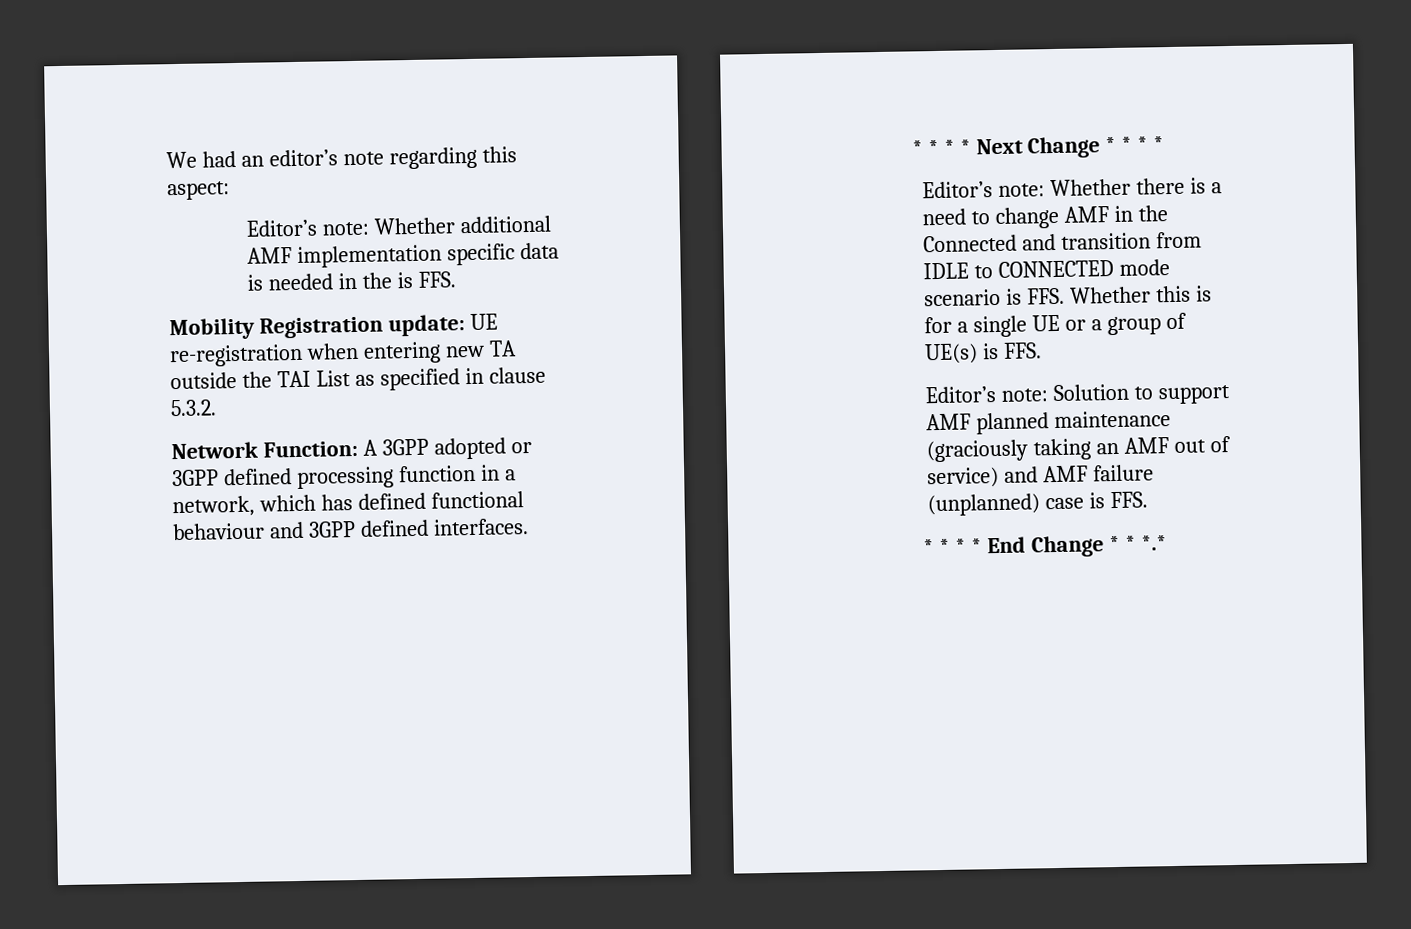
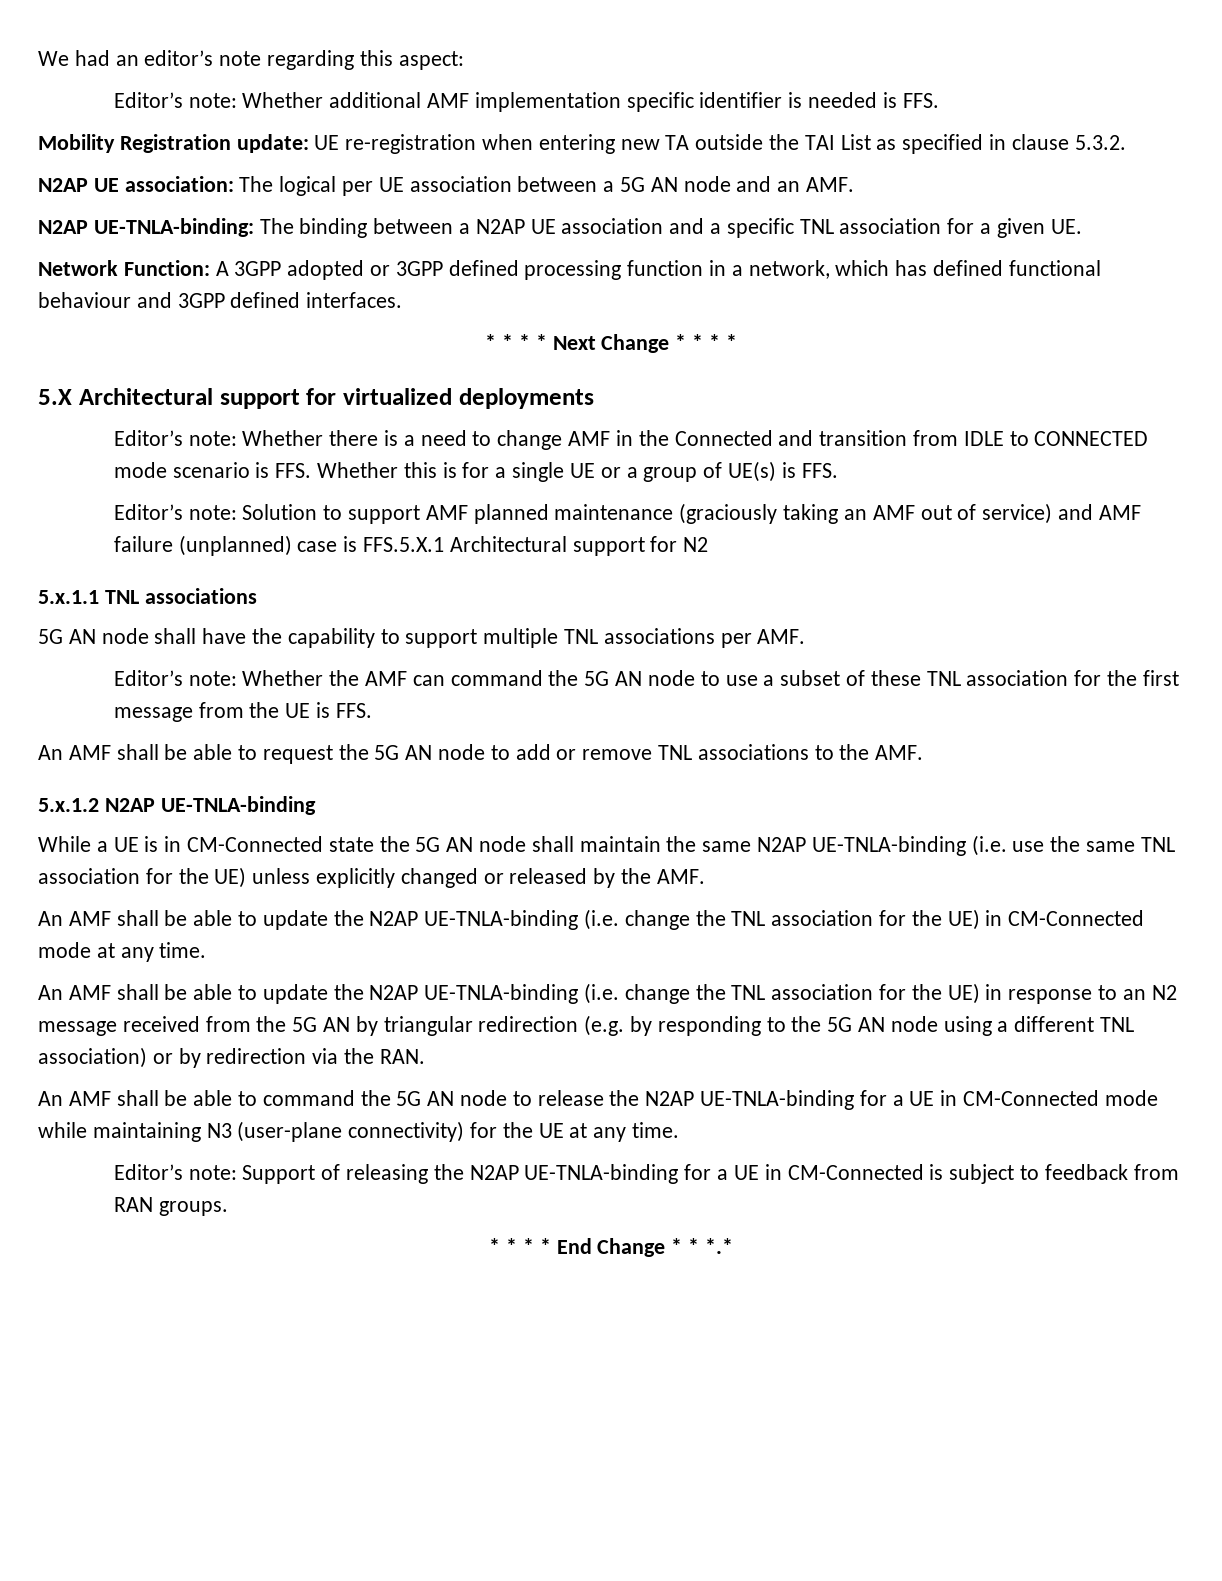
- Editor’s note: Whether additional AMF implementation specific data is needed in the is FFS.
+ Editor’s note: Whether additional AMF implementation specific identifier is needed is FFS.
+ N2AP UE association: The logical per UE association between a 5G AN node and an AMF.
+ N2AP UE-TNLA-binding: The binding between a N2AP UE association and a specific TNL association for a given UE.
+ 5.X Architectural support for virtualized deployments
- Editor’s note: Solution to support AMF planned maintenance (graciously taking an AMF out of service) and AMF failure (unplanned) case is FFS.
+ Editor’s note: Solution to support AMF planned maintenance (graciously taking an AMF out of service) and AMF failure (unplanned) case is FFS.5.X.1 Architectural support for N2
+ 5.x.1.1 TNL associations
+ 5G AN node shall have the capability to support multiple TNL associations per AMF.
+ Editor’s note: Whether the AMF can command the 5G AN node to use a subset of these TNL association for the first message from the UE is FFS.
+ An AMF shall be able to request the 5G AN node to add or remove TNL associations to the AMF.
+ 5.x.1.2 N2AP UE-TNLA-binding
+ While a UE is in CM-Connected state the 5G AN node shall maintain the same N2AP UE-TNLA-binding (i.e. use the same TNL association for the UE) unless explicitly changed or released by the AMF.
+ An AMF shall be able to update the N2AP UE-TNLA-binding (i.e. change the TNL association for the UE) in CM-Connected mode at any time.
+ An AMF shall be able to update the N2AP UE-TNLA-binding (i.e. change the TNL association for the UE) in response to an N2 message received from the 5G AN by triangular redirection (e.g. by responding to the 5G AN node using a different TNL association) or by redirection via the RAN.
+ An AMF shall be able to command the 5G AN node to release the N2AP UE-TNLA-binding for a UE in CM-Connected mode while maintaining N3 (user-plane connectivity) for the UE at any time.
+ Editor’s note: Support of releasing the N2AP UE-TNLA-binding for a UE in CM-Connected is subject to feedback from RAN groups.

